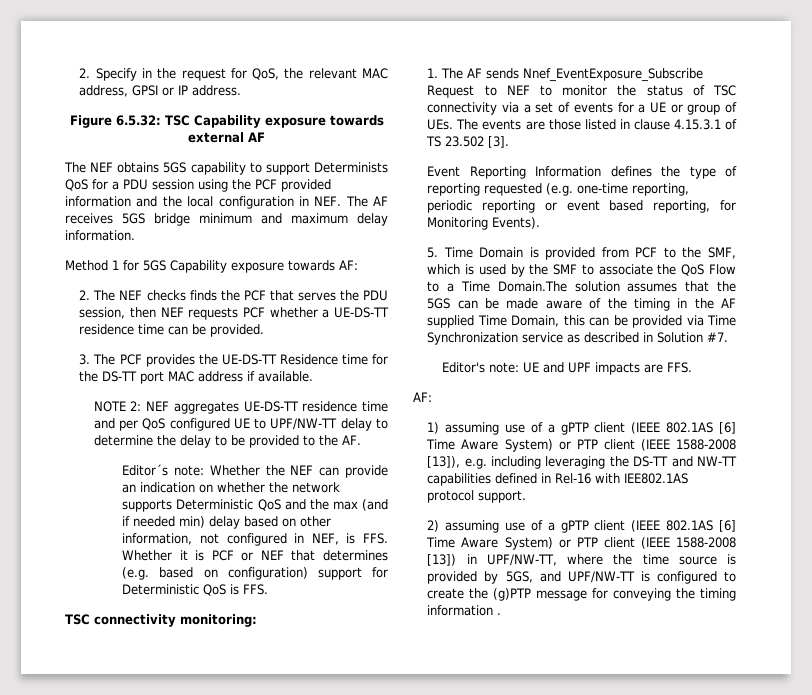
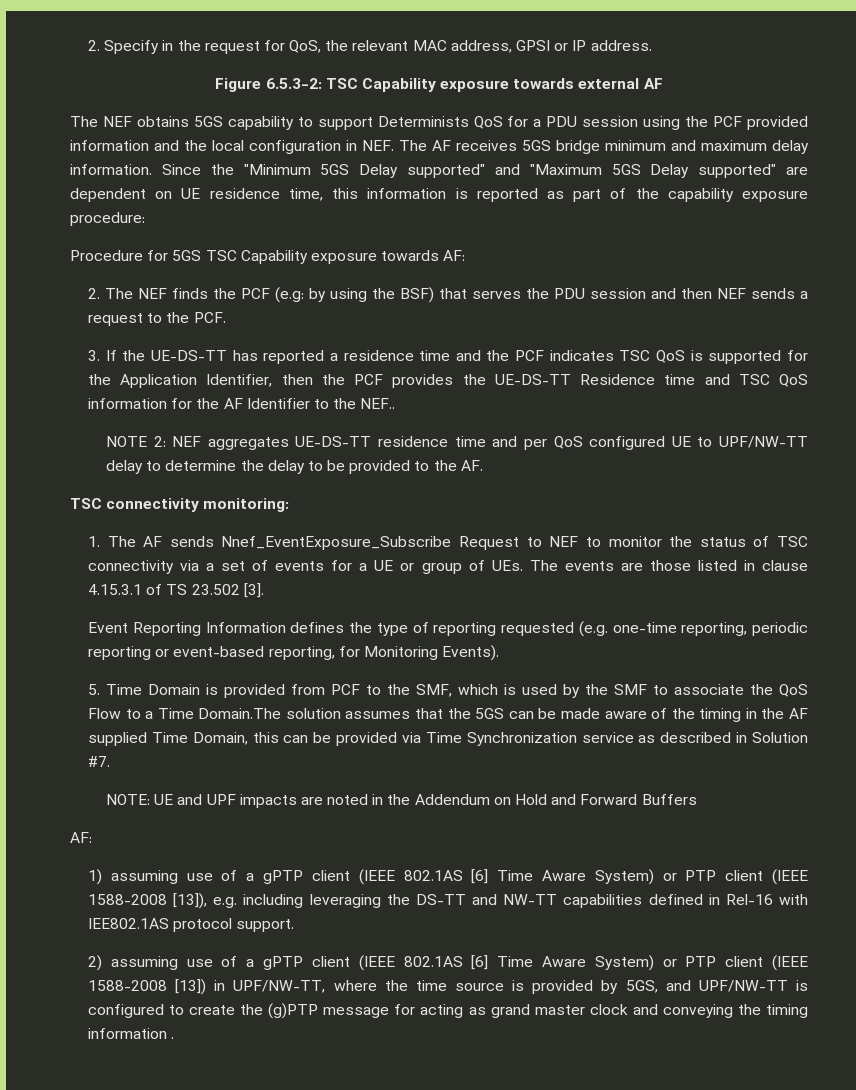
- Figure 6.5.32: TSC Capability exposure towards external AF
+ Figure 6.5.3-2: TSC Capability exposure towards external AF
- The NEF obtains 5GS capability to support Determinists QoS for a PDU session using the PCF provided information and the local configuration in NEF. The AF receives 5GS bridge minimum and maximum delay information.
- Method 1 for 5GS Capability exposure towards AF:
+ The NEF obtains 5GS capability to support Determinists QoS for a PDU session using the PCF provided information and the local configuration in NEF. The AF receives 5GS bridge minimum and maximum delay information. Since the "Minimum 5GS Delay supported" and "Maximum 5GS Delay supported" are dependent on UE residence time, this information is reported as part of the capability exposure procedure:
+ Procedure for 5GS TSC Capability exposure towards AF:
- 2. The NEF checks finds the PCF that serves the PDU session, then NEF requests PCF whether a UE-DS-TT residence time can be provided.
- 3. The PCF provides the UE-DS-TT Residence time for the DS-TT port MAC address if available.
+ 2. The NEF finds the PCF (e.g: by using the BSF) that serves the PDU session and then NEF sends a request to the PCF.
+ 3. If the UE-DS-TT has reported a residence time and the PCF indicates TSC QoS is supported for the Application Identifier, then the PCF provides the UE-DS-TT Residence time and TSC QoS information for the AF Identifier to the NEF..
- Editor´s note: Whether the NEF can provide an indication on whether the network supports Deterministic QoS and the max (and if needed min) delay based on other information, not configured in NEF, is FFS. Whether it is PCF or NEF that determines (e.g. based on configuration) support for Deterministic QoS is FFS.
- Event Reporting Information defines the type of reporting requested (e.g. one-time reporting, periodic reporting or event based reporting, for Monitoring Events).
+ Event Reporting Information defines the type of reporting requested (e.g. one-time reporting, periodic reporting or event-based reporting, for Monitoring Events).
- Editor's note: UE and UPF impacts are FFS.
+ NOTE: UE and UPF impacts are noted in the Addendum on Hold and Forward Buffers
- 2) assuming use of a gPTP client (IEEE 802.1AS [6] Time Aware System) or PTP client (IEEE 1588-2008 [13]) in UPF/NW-TT, where the time source is provided by 5GS, and UPF/NW-TT is configured to create the (g)PTP message for conveying the timing information .
+ 2) assuming use of a gPTP client (IEEE 802.1AS [6] Time Aware System) or PTP client (IEEE 1588-2008 [13]) in UPF/NW-TT, where the time source is provided by 5GS, and UPF/NW-TT is configured to create the (g)PTP message for acting as grand master clock and conveying the timing information .

